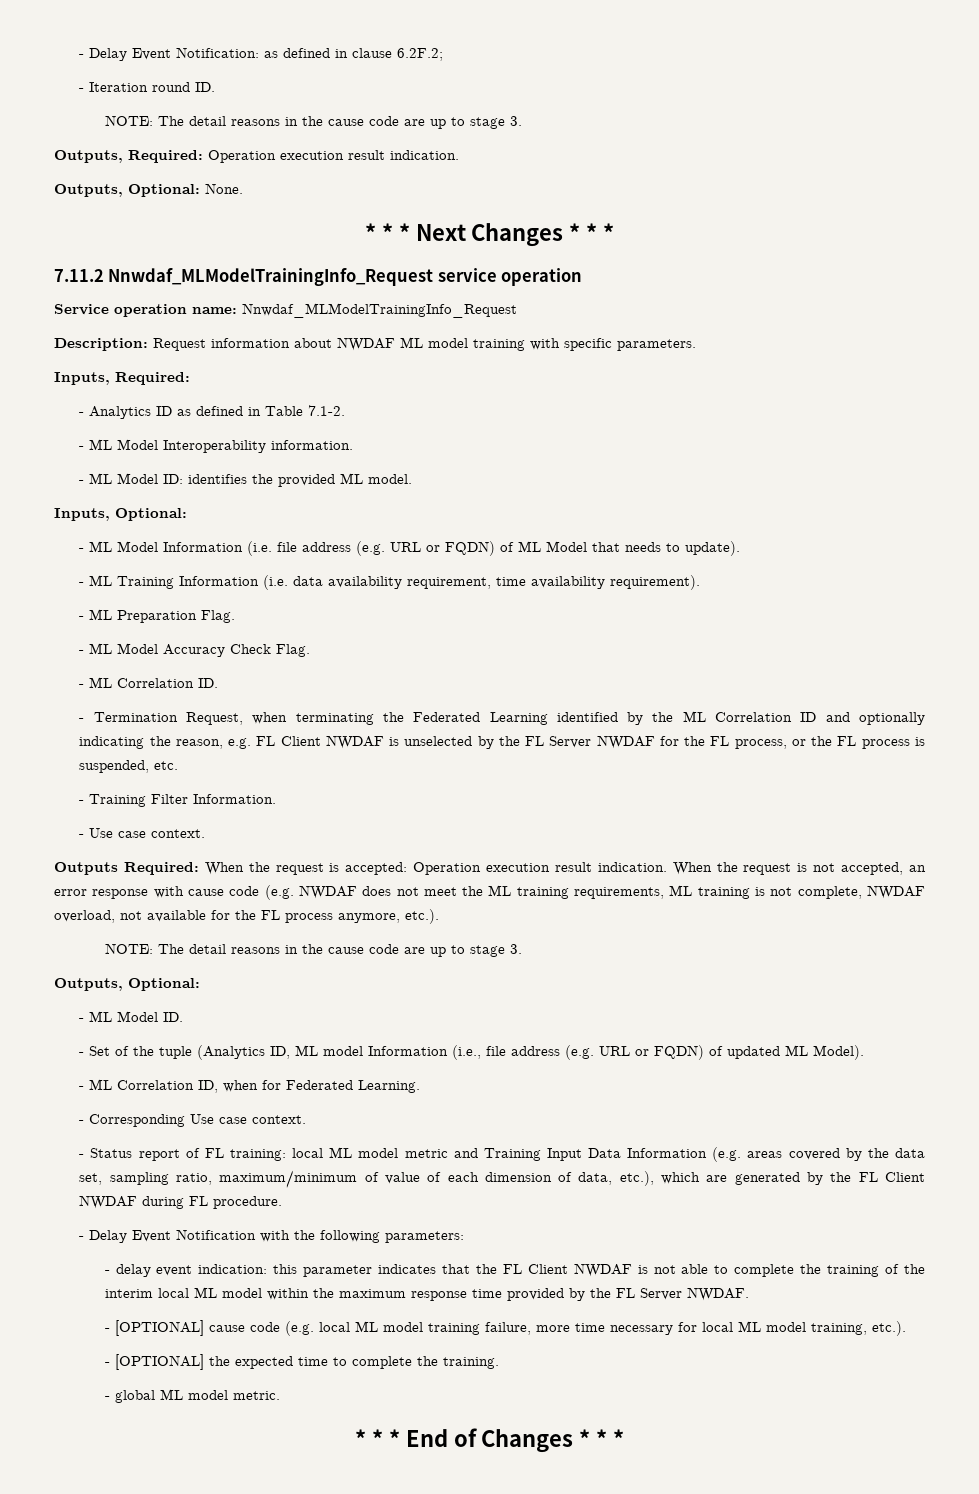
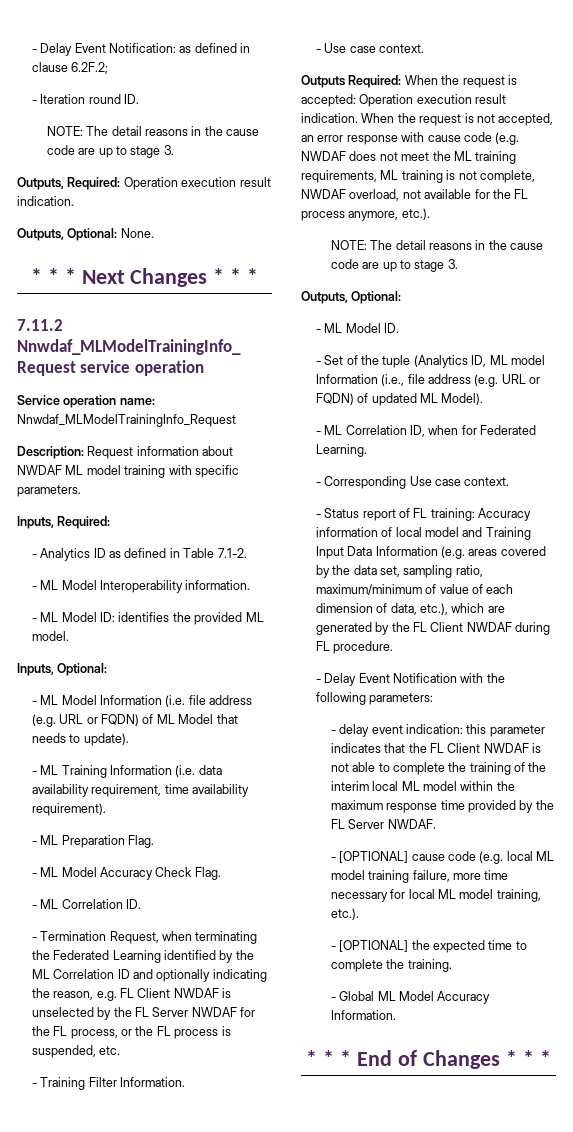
- - Status report of FL training: local ML model metric and Training Input Data Information (e.g. areas covered by the data set, sampling ratio, maximum/minimum of value of each dimension of data, etc.), which are generated by the FL Client NWDAF during FL procedure.
+ - Status report of FL training: Accuracy information of local model and Training Input Data Information (e.g. areas covered by the data set, sampling ratio, maximum/minimum of value of each dimension of data, etc.), which are generated by the FL Client NWDAF during FL procedure.
- - global ML model metric.
+ - Global ML Model Accuracy Information.

